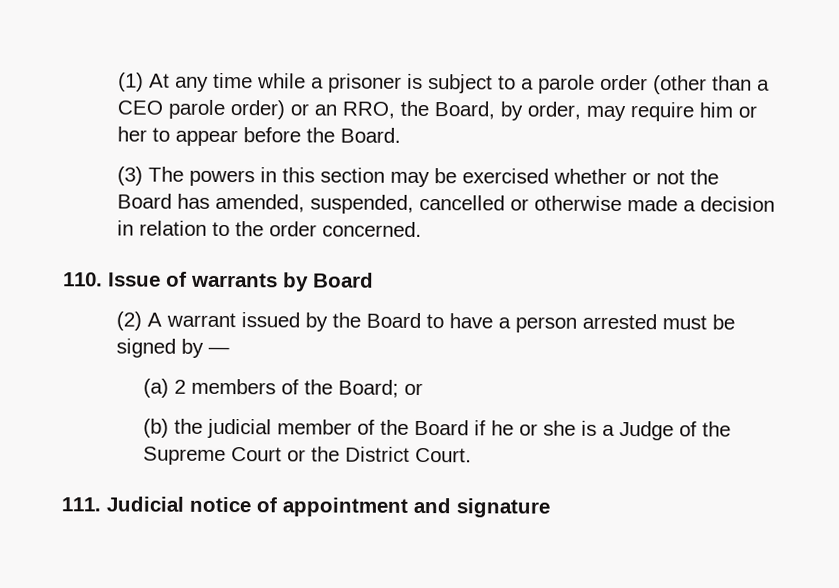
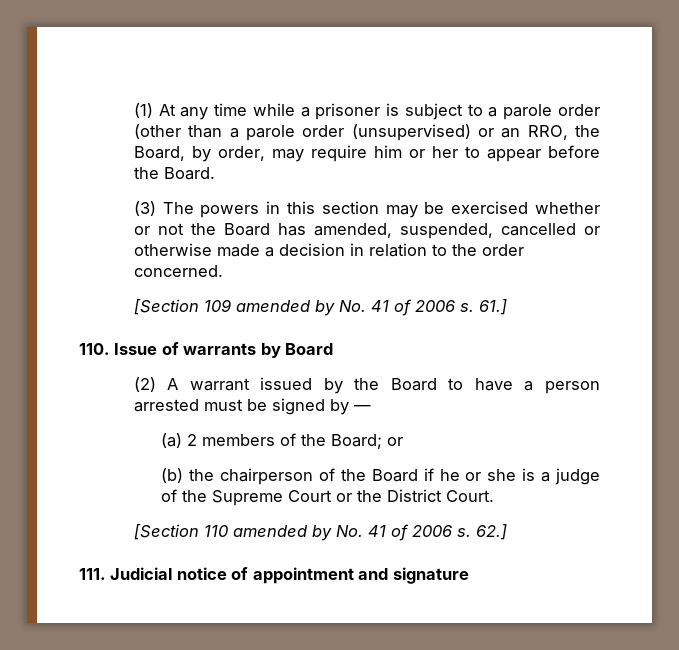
- (1) At any time while a prisoner is subject to a parole order (other than a CEO parole order) or an RRO, the Board, by order, may require him or her to appear before the Board.
+ (1) At any time while a prisoner is subject to a parole order (other than a parole order (unsupervised) or an RRO, the Board, by order, may require him or her to appear before the Board.
+ [Section 109 amended by No. 41 of 2006 s. 61.]
- (b) the judicial member of the Board if he or she is a Judge of the Supreme Court or the District Court.
+ (b) the chairperson of the Board if he or she is a judge of the Supreme Court or the District Court.
+ [Section 110 amended by No. 41 of 2006 s. 62.]

